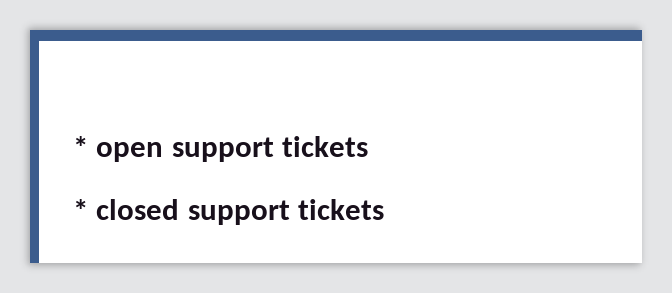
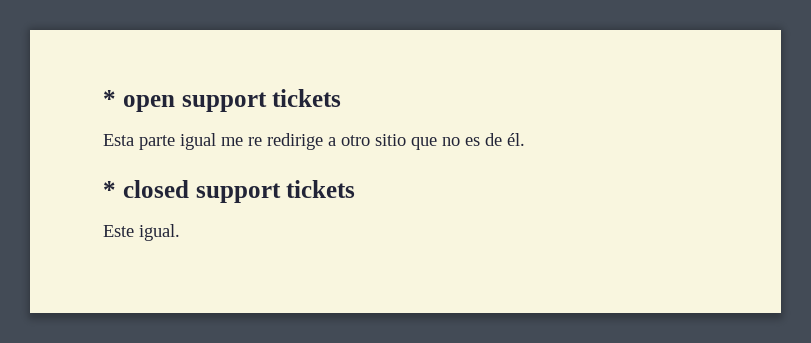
+ Esta parte igual me re redirige a otro sitio que no es de él.
+ Este igual.

